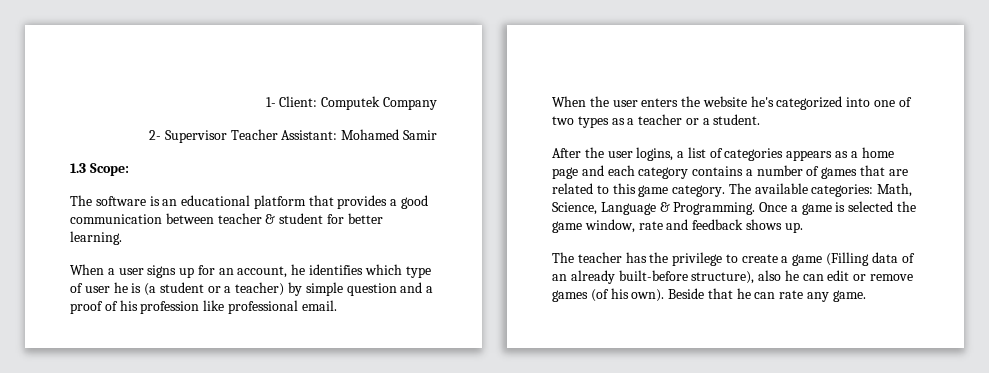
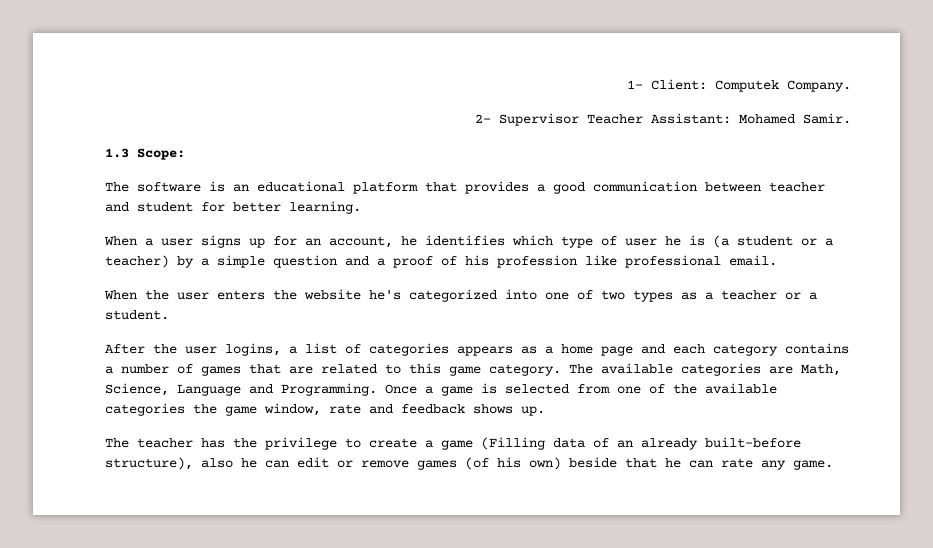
- 1- Client: Computek Company
+ 1- Client: Computek Company.
- 2- Supervisor Teacher Assistant: Mohamed Samir
+ 2- Supervisor Teacher Assistant: Mohamed Samir.
- The software is an educational platform that provides a good communication between teacher & student for better learning.
+ The software is an educational platform that provides a good communication between teacher and student for better learning.
- When a user signs up for an account, he identifies which type of user he is (a student or a teacher) by simple question and a proof of his profession like professional email.
+ When a user signs up for an account, he identifies which type of user he is (a student or a teacher) by a simple question and a proof of his profession like professional email.
- The available categories: Math, Science, Language & Programming.
+ The available categories are Math, Science, Language and Programming.
- Once a game is selected the game window, rate and feedback shows up.
+ Once a game is selected from one of the available categories the game window, rate and feedback shows up.
- The teacher has the privilege to create a game (Filling data of an already built-before structure), also he can edit or remove games (of his own). Beside that he can rate any game.
+ The teacher has the privilege to create a game (Filling data of an already built-before structure), also he can edit or remove games (of his own) beside that he can rate any game.

